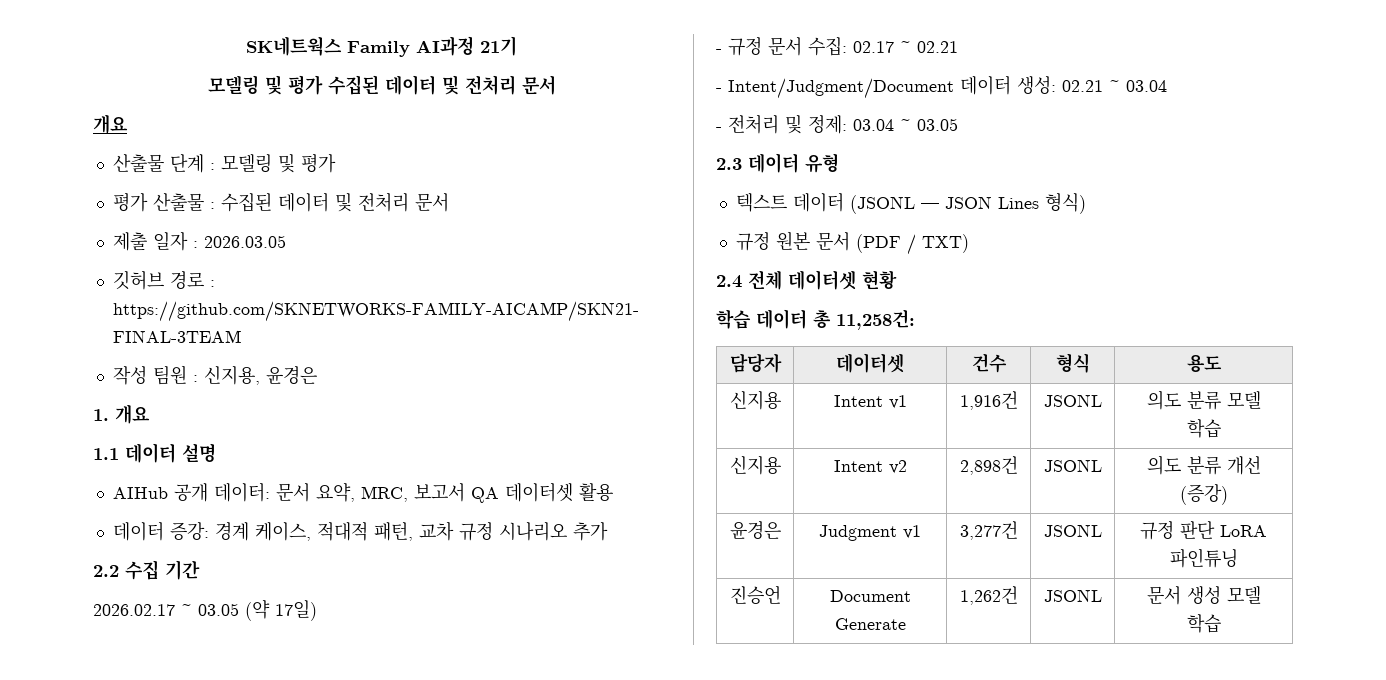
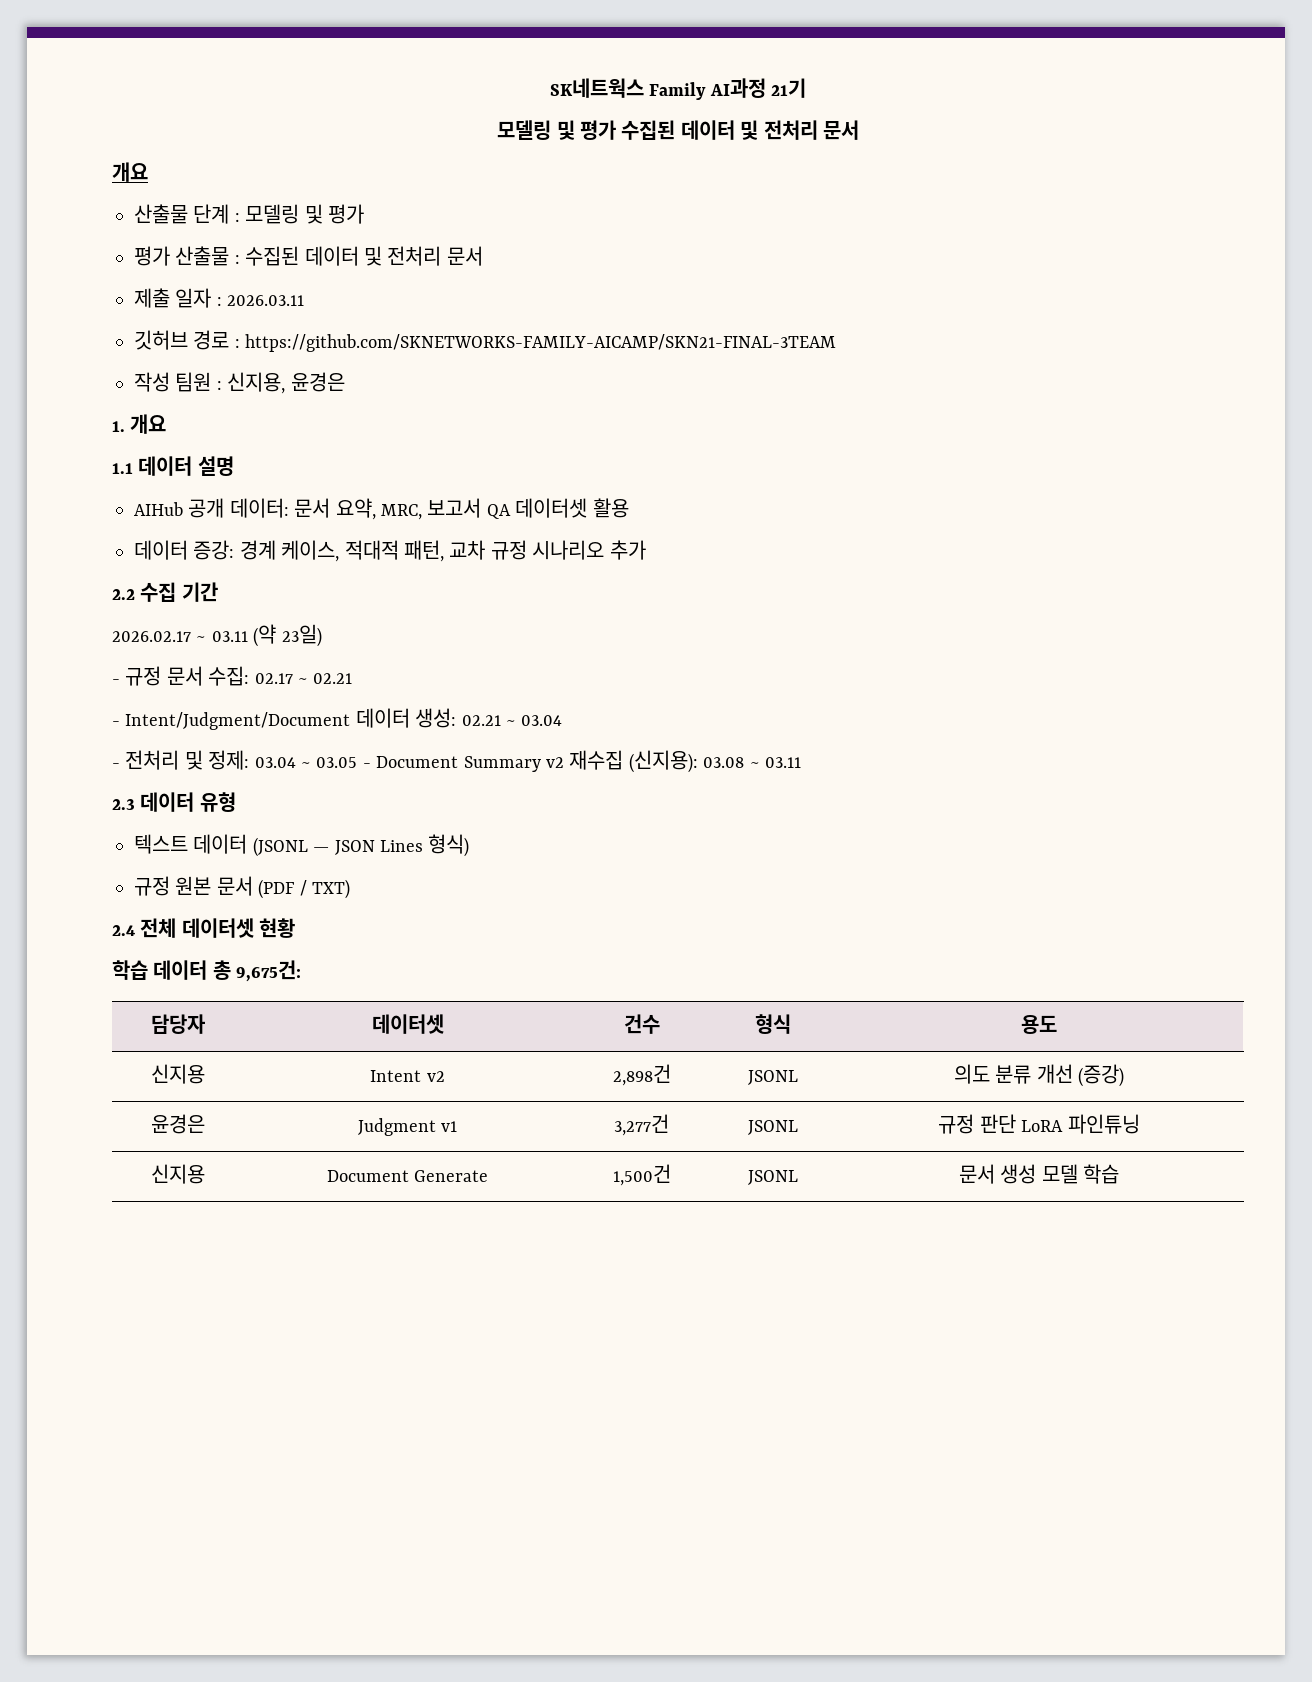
- 제출 일자 : 2026.03.05
+ 제출 일자 : 2026.03.11
- 2026.02.17 ~ 03.05 (약 17일)
+ 2026.02.17 ~ 03.11 (약 23일)
- - 전처리 및 정제: 03.04 ~ 03.05
+ - 전처리 및 정제: 03.04 ~ 03.05 - Document Summary v2 재수집 (신지용): 03.08 ~ 03.11
- 학습 데이터 총 11,258건:
+ 학습 데이터 총 9,675건:
- 신지용 | Intent v1 | 1,916건 | JSONL | 의도 분류 모델 학습
- 진승언 | Document Generate | 1,262건 | JSONL | 문서 생성 모델 학습
+ 신지용 | Document Generate | 1,500건 | JSONL | 문서 생성 모델 학습

